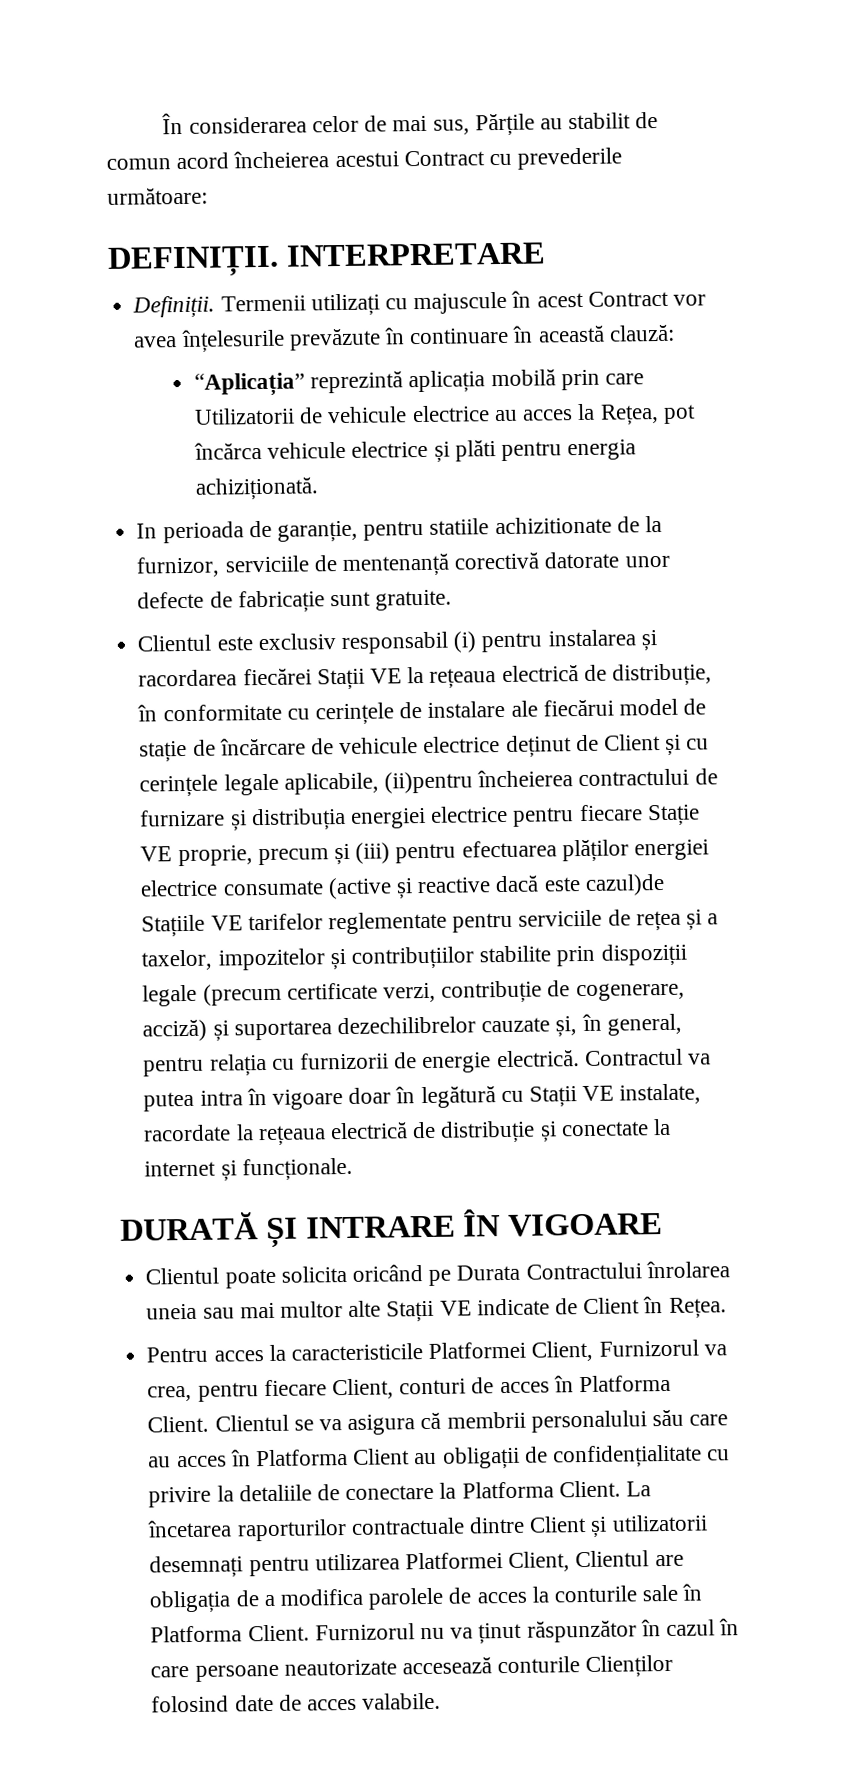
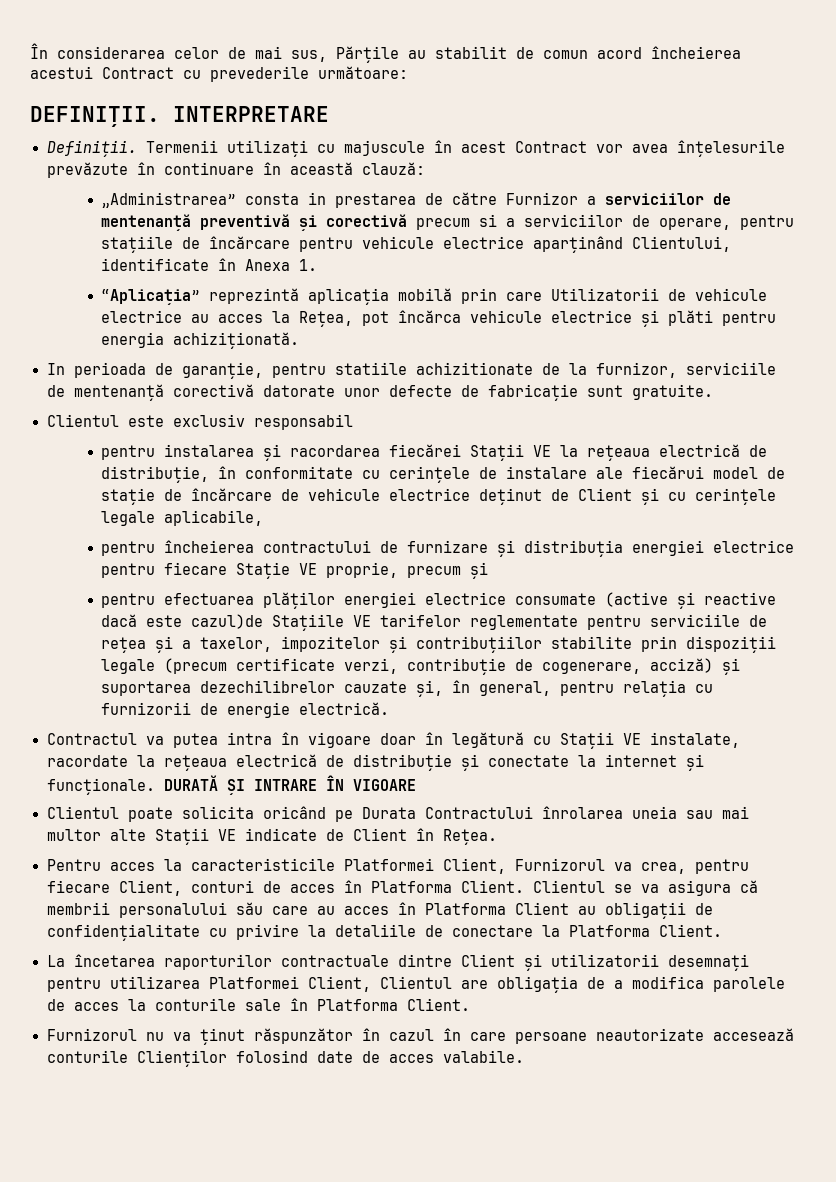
+ „Administrarea” consta in prestarea de către Furnizor a serviciilor de mentenanță preventivă și corectivă precum si a serviciilor de operare, pentru stațiile de încărcare pentru vehicule electrice aparținând Clientului, identificate în Anexa 1.
- Clientul este exclusiv responsabil (i) pentru instalarea și racordarea fiecărei Stații VE la rețeaua electrică de distribuție, în conformitate cu cerințele de instalare ale fiecărui model de stație de încărcare de vehicule electrice deținut de Client și cu cerințele legale aplicabile, (ii)pentru încheierea contractului de furnizare și distribuția energiei electrice pentru fiecare Stație VE proprie, precum și (iii) pentru efectuarea plăților energiei electrice consumate (active și reactive dacă este cazul)de Stațiile VE tarifelor reglementate pentru serviciile de rețea și a taxelor, impozitelor și contribuțiilor stabilite prin dispoziții legale (precum certificate verzi, contribuție de cogenerare, acciză) și suportarea dezechilibrelor cauzate și, în general, pentru relația cu furnizorii de energie electrică. Contractul va putea intra în vigoare doar în legătură cu Stații VE instalate, racordate la rețeaua electrică de distribuție și conectate la internet și funcționale.
- DURATĂ ȘI INTRARE ÎN VIGOARE
+ Clientul este exclusiv responsabil
+ pentru instalarea și racordarea fiecărei Stații VE la rețeaua electrică de distribuție, în conformitate cu cerințele de instalare ale fiecărui model de stație de încărcare de vehicule electrice deținut de Client și cu cerințele legale aplicabile,
+ pentru încheierea contractului de furnizare și distribuția energiei electrice pentru fiecare Stație VE proprie, precum și
+ pentru efectuarea plăților energiei electrice consumate (active și reactive dacă este cazul)de Stațiile VE tarifelor reglementate pentru serviciile de rețea și a taxelor, impozitelor și contribuțiilor stabilite prin dispoziții legale (precum certificate verzi, contribuție de cogenerare, acciză) și suportarea dezechilibrelor cauzate și, în general, pentru relația cu furnizorii de energie electrică.
+ Contractul va putea intra în vigoare doar în legătură cu Stații VE instalate, racordate la rețeaua electrică de distribuție și conectate la internet și funcționale. DURATĂ ȘI INTRARE ÎN VIGOARE
- Clientul se va asigura că membrii personalului său care au acces în Platforma Client au obligații de confidențialitate cu privire la detaliile de conectare la Platforma Client. La încetarea raporturilor contractuale dintre Client și utilizatorii desemnați pentru utilizarea Platformei Client, Clientul are obligația de a modifica parolele de acces la conturile sale în Platforma Client. Furnizorul nu va ținut răspunzător în cazul în care persoane neautorizate accesează conturile Clienților folosind date de acces valabile.
+ Clientul se va asigura că membrii personalului său care au acces în Platforma Client au obligații de confidențialitate cu privire la detaliile de conectare la Platforma Client.
+ La încetarea raporturilor contractuale dintre Client și utilizatorii desemnați pentru utilizarea Platformei Client, Clientul are obligația de a modifica parolele de acces la conturile sale în Platforma Client.
+ Furnizorul nu va ținut răspunzător în cazul în care persoane neautorizate accesează conturile Clienților folosind date de acces valabile.

